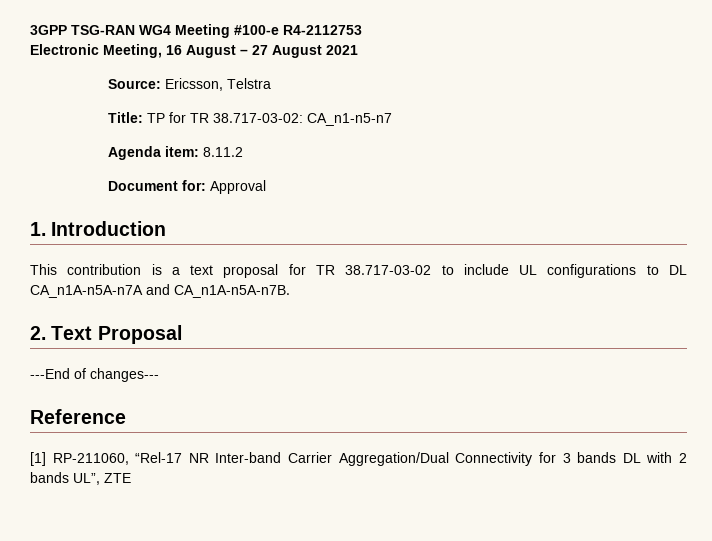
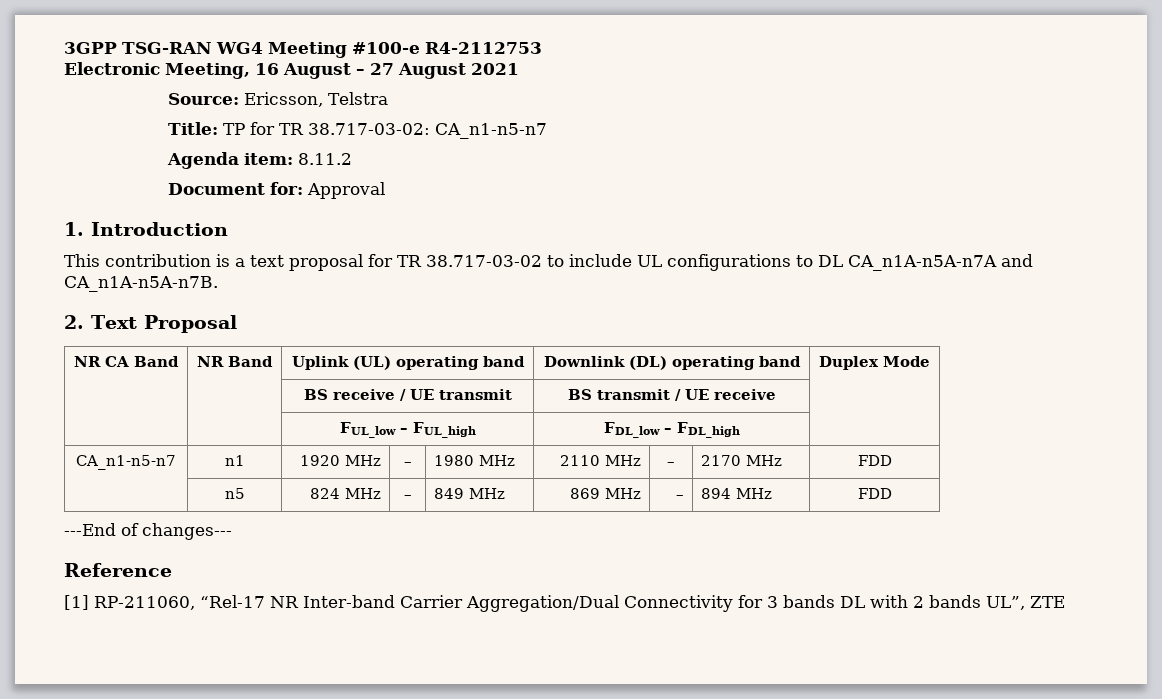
+ NR CA Band | NR Band | Uplink (UL) operating band | Downlink (DL) operating band | Duplex Mode
+ | | BS receive / UE transmit | BS transmit / UE receive |
+ | | FUL_low – FUL_high | FDL_low – FDL_high |
+ CA_n1-n5-n7 | n1 | 1920 MHz | – | 1980 MHz | 2110 MHz | – | 2170 MHz | FDD
+ | n5 | 824 MHz | – | 849 MHz | 869 MHz | – | 894 MHz | FDD

